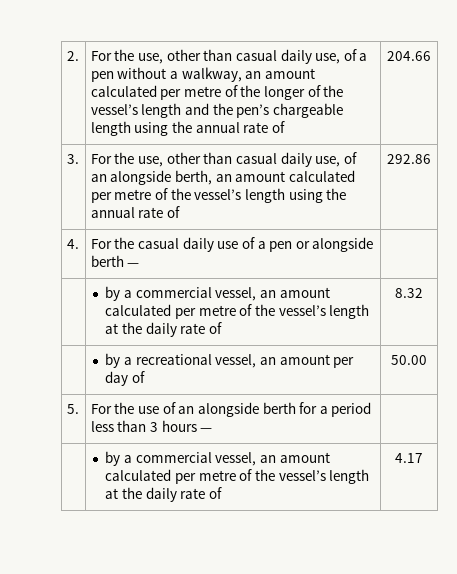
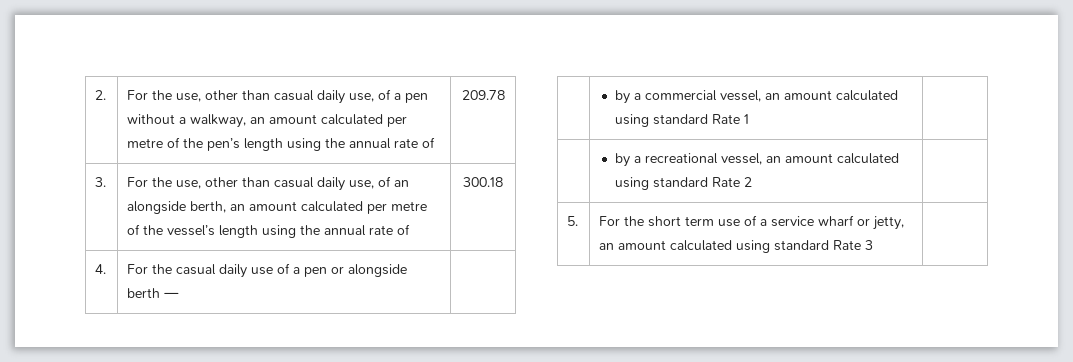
- 2. | For the use, other than casual daily use, of a pen without a walkway, an amount calculated per metre of the longer of the vessel’s length and the pen’s chargeable length using the annual rate of | 204.66
+ 2. | For the use, other than casual daily use, of a pen without a walkway, an amount calculated per metre of the pen’s length using the annual rate of | 209.78
- 3. | For the use, other than casual daily use, of an alongside berth, an amount calculated per metre of the vessel’s length using the annual rate of | 292.86
+ 3. | For the use, other than casual daily use, of an alongside berth, an amount calculated per metre of the vessel’s length using the annual rate of | 300.18
- | by a commercial vessel, an amount calculated per metre of the vessel’s length at the daily rate of | 8.32
+ | by a commercial vessel, an amount calculated using standard Rate 1 |
- | by a recreational vessel, an amount per day of | 50.00
- 5. | For the use of an alongside berth for a period less than 3 hours — |
- | by a commercial vessel, an amount calculated per metre of the vessel’s length at the daily rate of | 4.17
+ | by a recreational vessel, an amount calculated using standard Rate 2 |
+ 5. | For the short term use of a service wharf or jetty, an amount calculated using standard Rate 3 |

